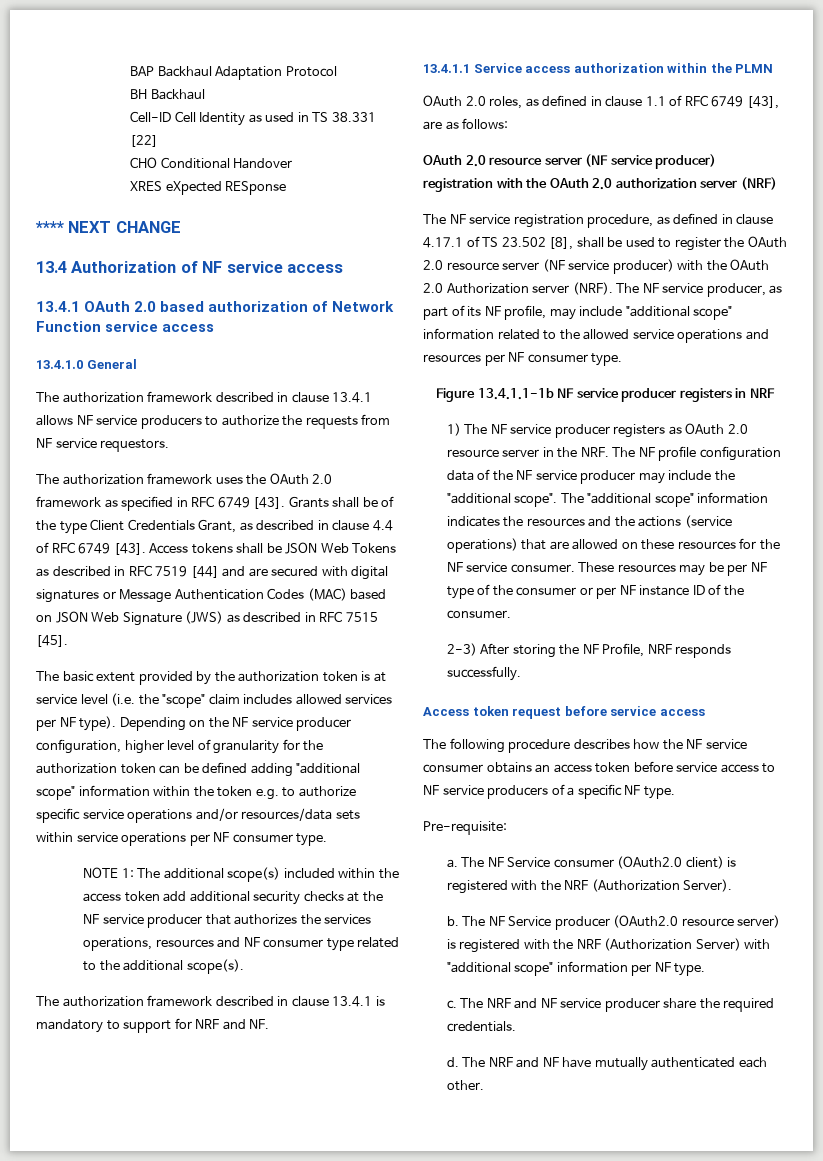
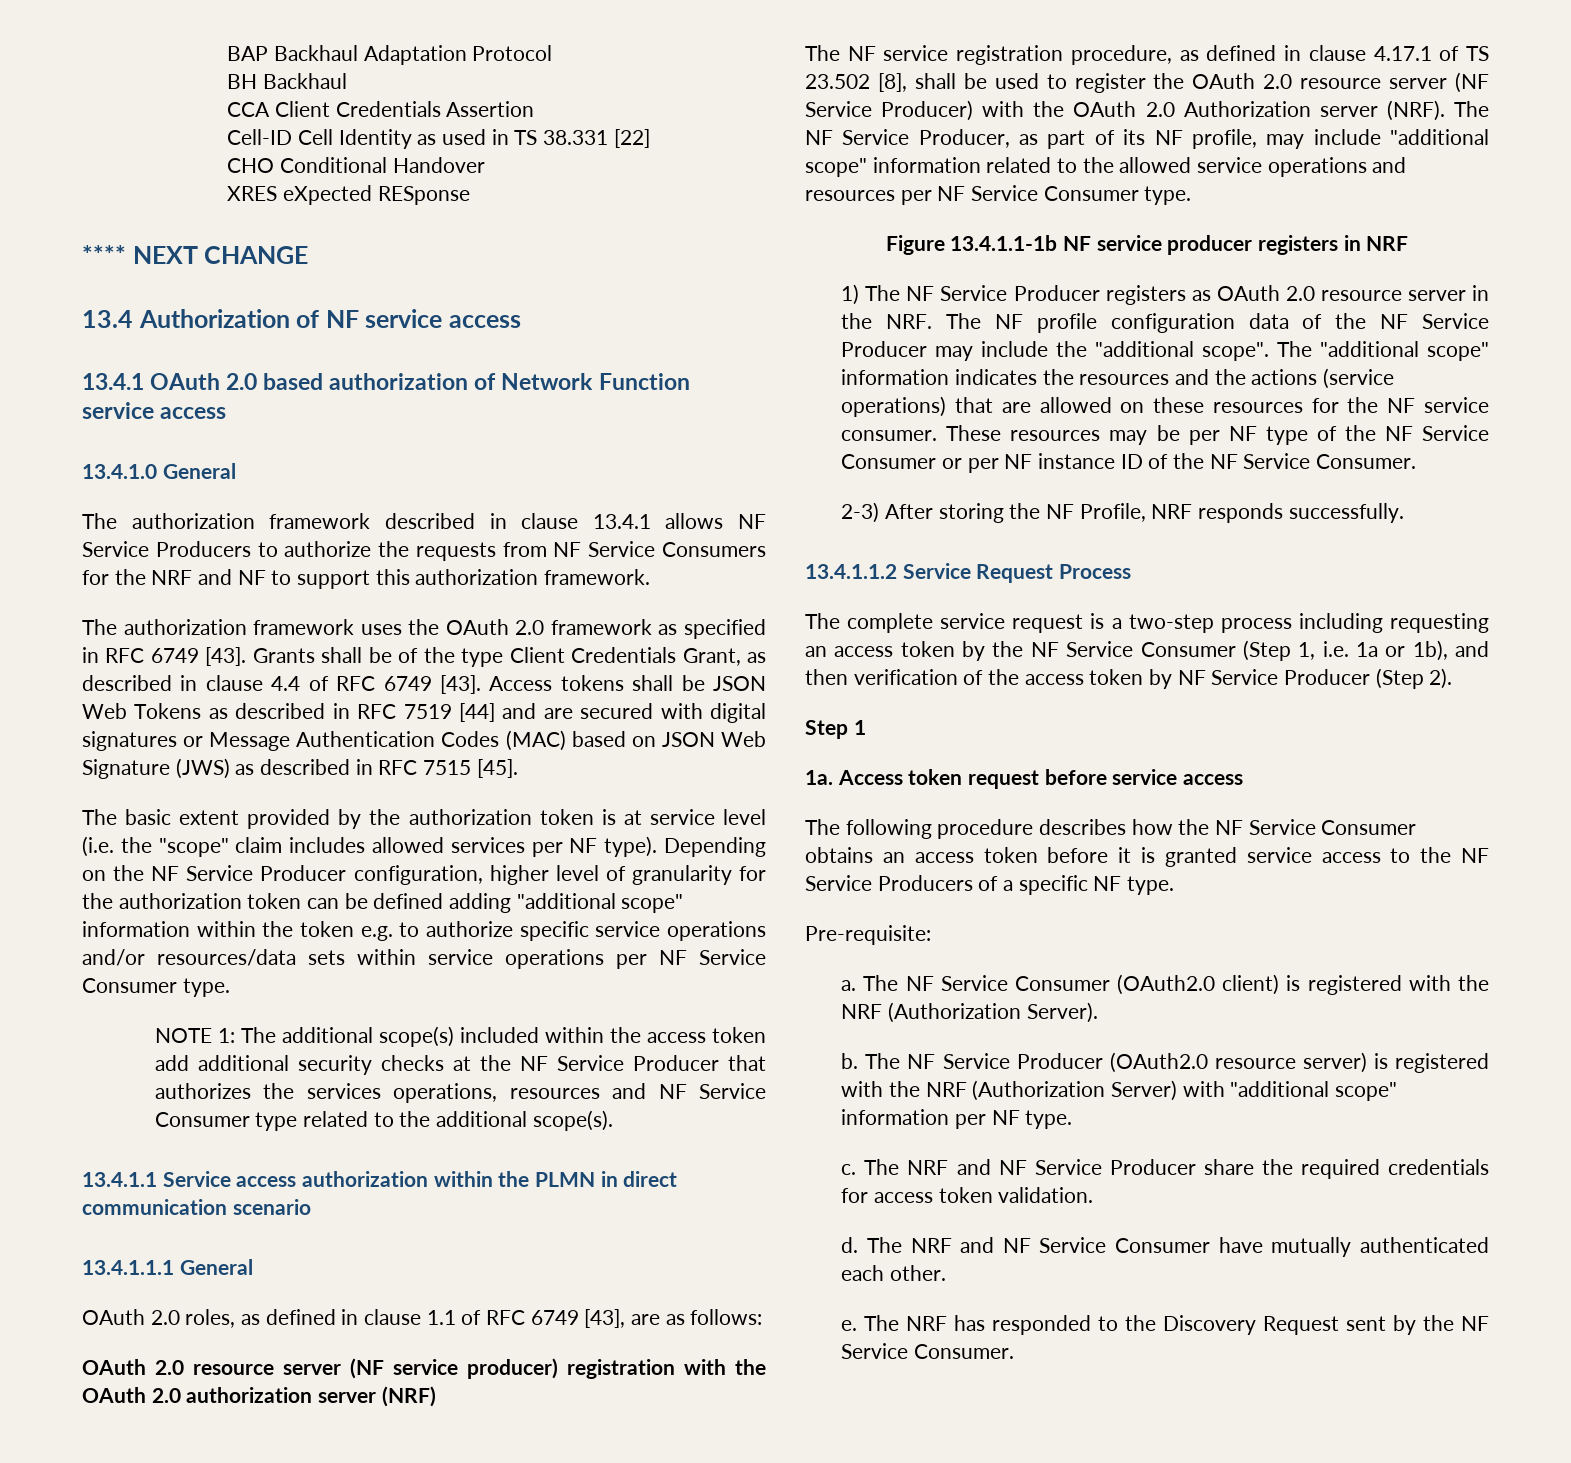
+ CCA Client Credentials Assertion
- The authorization framework described in clause 13.4.1 allows NF service producers to authorize the requests from NF service requestors.
+ The authorization framework described in clause 13.4.1 allows NF Service Producers to authorize the requests from NF Service Consumers for the NRF and NF to support this authorization framework.
- Depending on the NF service producer configuration, higher level of granularity for the authorization token can be defined adding "additional scope" information within the token e.g. to authorize specific service operations and/or resources/data sets within service operations per NF consumer type.
+ Depending on the NF Service Producer configuration, higher level of granularity for the authorization token can be defined adding "additional scope" information within the token e.g. to authorize specific service operations and/or resources/data sets within service operations per NF Service Consumer type.
- NOTE 1: The additional scope(s) included within the access token add additional security checks at the NF service producer that authorizes the services operations, resources and NF consumer type related to the additional scope(s).
+ NOTE 1: The additional scope(s) included within the access token add additional security checks at the NF Service Producer that authorizes the services operations, resources and NF Service Consumer type related to the additional scope(s).
- The authorization framework described in clause 13.4.1 is mandatory to support for NRF and NF.
- 13.4.1.1 Service access authorization within the PLMN
+ 13.4.1.1 Service access authorization within the PLMN in direct communication scenario
+ 13.4.1.1.1 General
- The NF service registration procedure, as defined in clause 4.17.1 of TS 23.502 [8], shall be used to register the OAuth 2.0 resource server (NF service producer) with the OAuth 2.0 Authorization server (NRF).
+ The NF service registration procedure, as defined in clause 4.17.1 of TS 23.502 [8], shall be used to register the OAuth 2.0 resource server (NF Service Producer) with the OAuth 2.0 Authorization server (NRF).
- The NF service producer, as part of its NF profile, may include "additional scope" information related to the allowed service operations and resources per NF consumer type.
+ The NF Service Producer, as part of its NF profile, may include "additional scope" information related to the allowed service operations and resources per NF Service Consumer type.
- 1) The NF service producer registers as OAuth 2.0 resource server in the NRF. The NF profile configuration data of the NF service producer may include the "additional scope".
+ 1) The NF Service Producer registers as OAuth 2.0 resource server in the NRF. The NF profile configuration data of the NF Service Producer may include the "additional scope".
- These resources may be per NF type of the consumer or per NF instance ID of the consumer.
+ These resources may be per NF type of the NF Service Consumer or per NF instance ID of the NF Service Consumer.
+ 13.4.1.1.2 Service Request Process
+ The complete service request is a two-step process including requesting an access token by the NF Service Consumer (Step 1, i.e. 1a or 1b), and then verification of the access token by NF Service Producer (Step 2).
+ Step 1
+ 1a.
- The following procedure describes how the NF service consumer obtains an access token before service access to NF service producers of a specific NF type.
+ The following procedure describes how the NF Service Consumer obtains an access token before it is granted service access to the NF Service Producers of a specific NF type.
- The NF Service consumer (OAuth2.0 client) is registered with the NRF (Authorization Server).
+ The NF Service Consumer (OAuth2.0 client) is registered with the NRF (Authorization Server).
- The NF Service producer (OAuth2.0 resource server) is registered with the NRF (Authorization Server) with "additional scope" information per NF type.
+ The NF Service Producer (OAuth2.0 resource server) is registered with the NRF (Authorization Server) with "additional scope" information per NF type.
- The NRF and NF service producer share the required credentials.
+ The NRF and NF Service Producer share the required credentials for access token validation.
- The NRF and NF have mutually authenticated each other.
+ The NRF and NF Service Consumer have mutually authenticated each other.
+ e. The NRF has responded to the Discovery Request sent by the NF Service Consumer.

